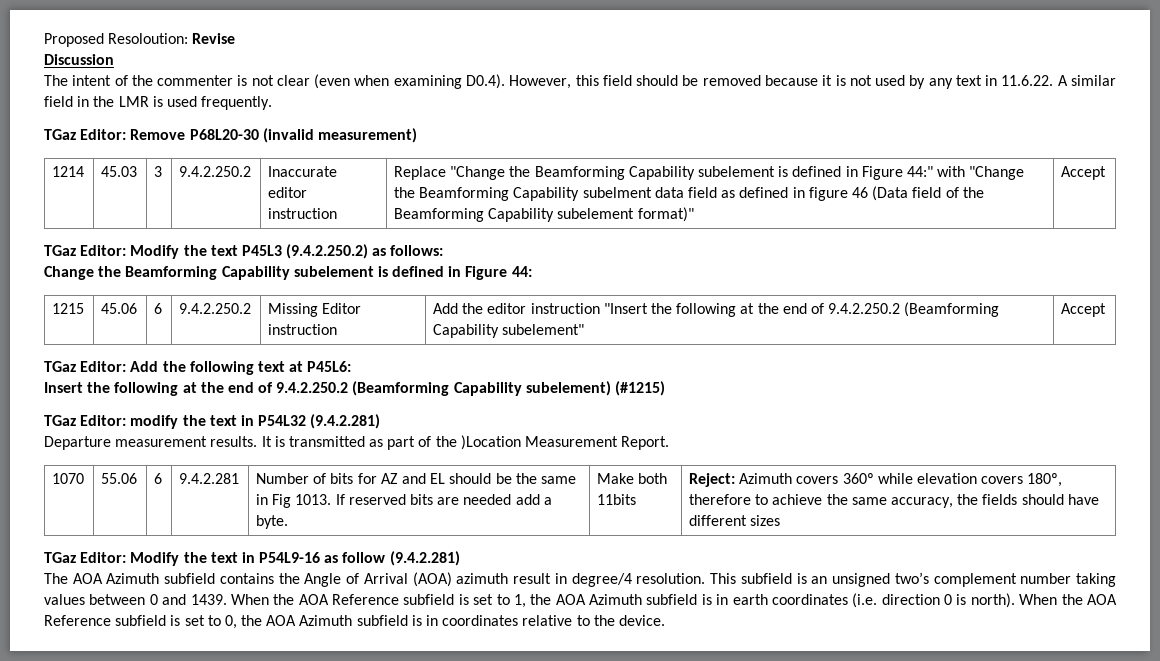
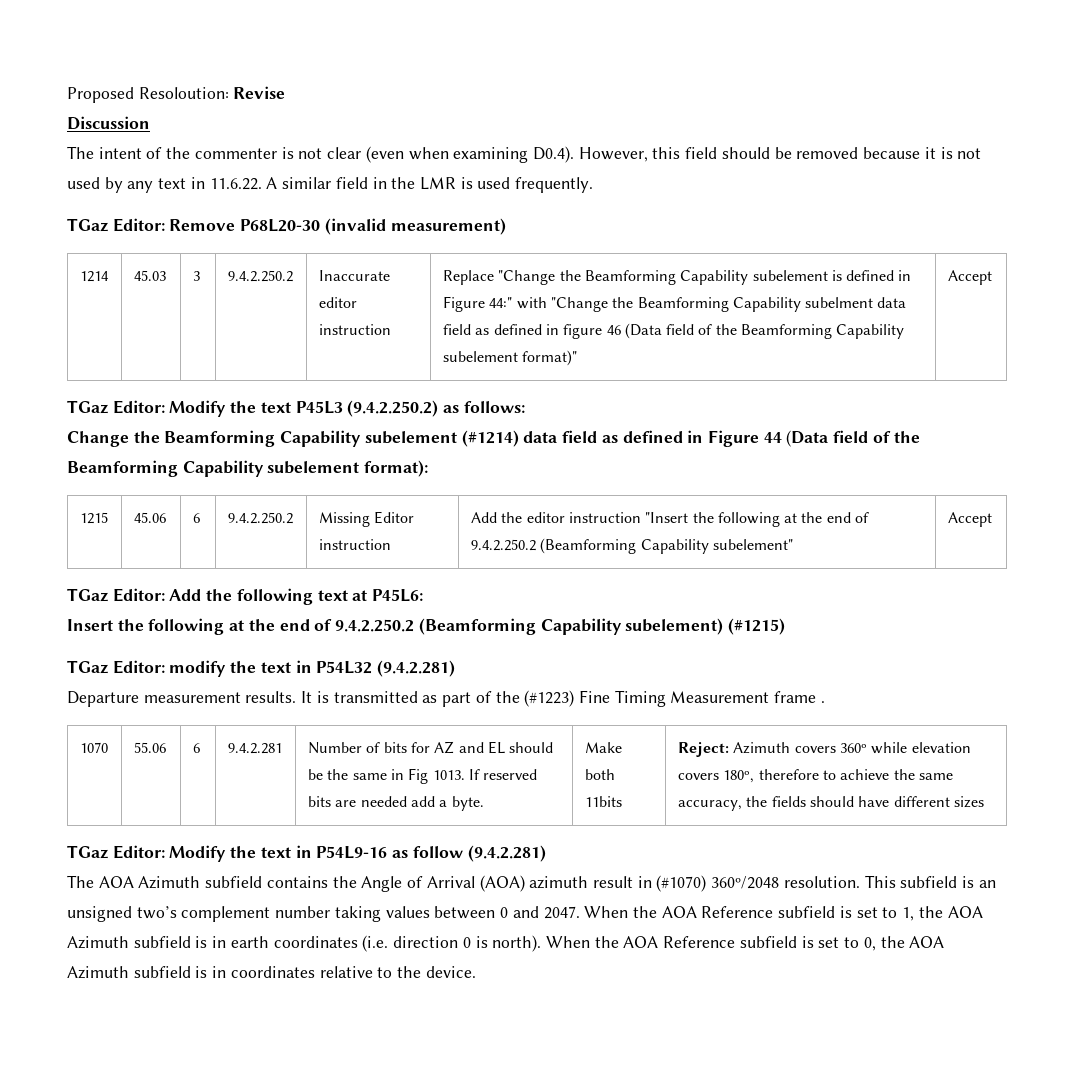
- Change the Beamforming Capability subelement is defined in Figure 44:
+ Change the Beamforming Capability subelement (#1214) data field as defined in Figure 44 (Data field of the Beamforming Capability subelement format):
- It is transmitted as part of the )Location Measurement Report.
+ It is transmitted as part of the (#1223) Fine Timing Measurement frame .
- The AOA Azimuth subfield contains the Angle of Arrival (AOA) azimuth result in degree/4 resolution.
+ The AOA Azimuth subfield contains the Angle of Arrival (AOA) azimuth result in (#1070) 360º/2048 resolution.
- This subfield is an unsigned two’s complement number taking values between 0 and 1439.
+ This subfield is an unsigned two’s complement number taking values between 0 and 2047.

